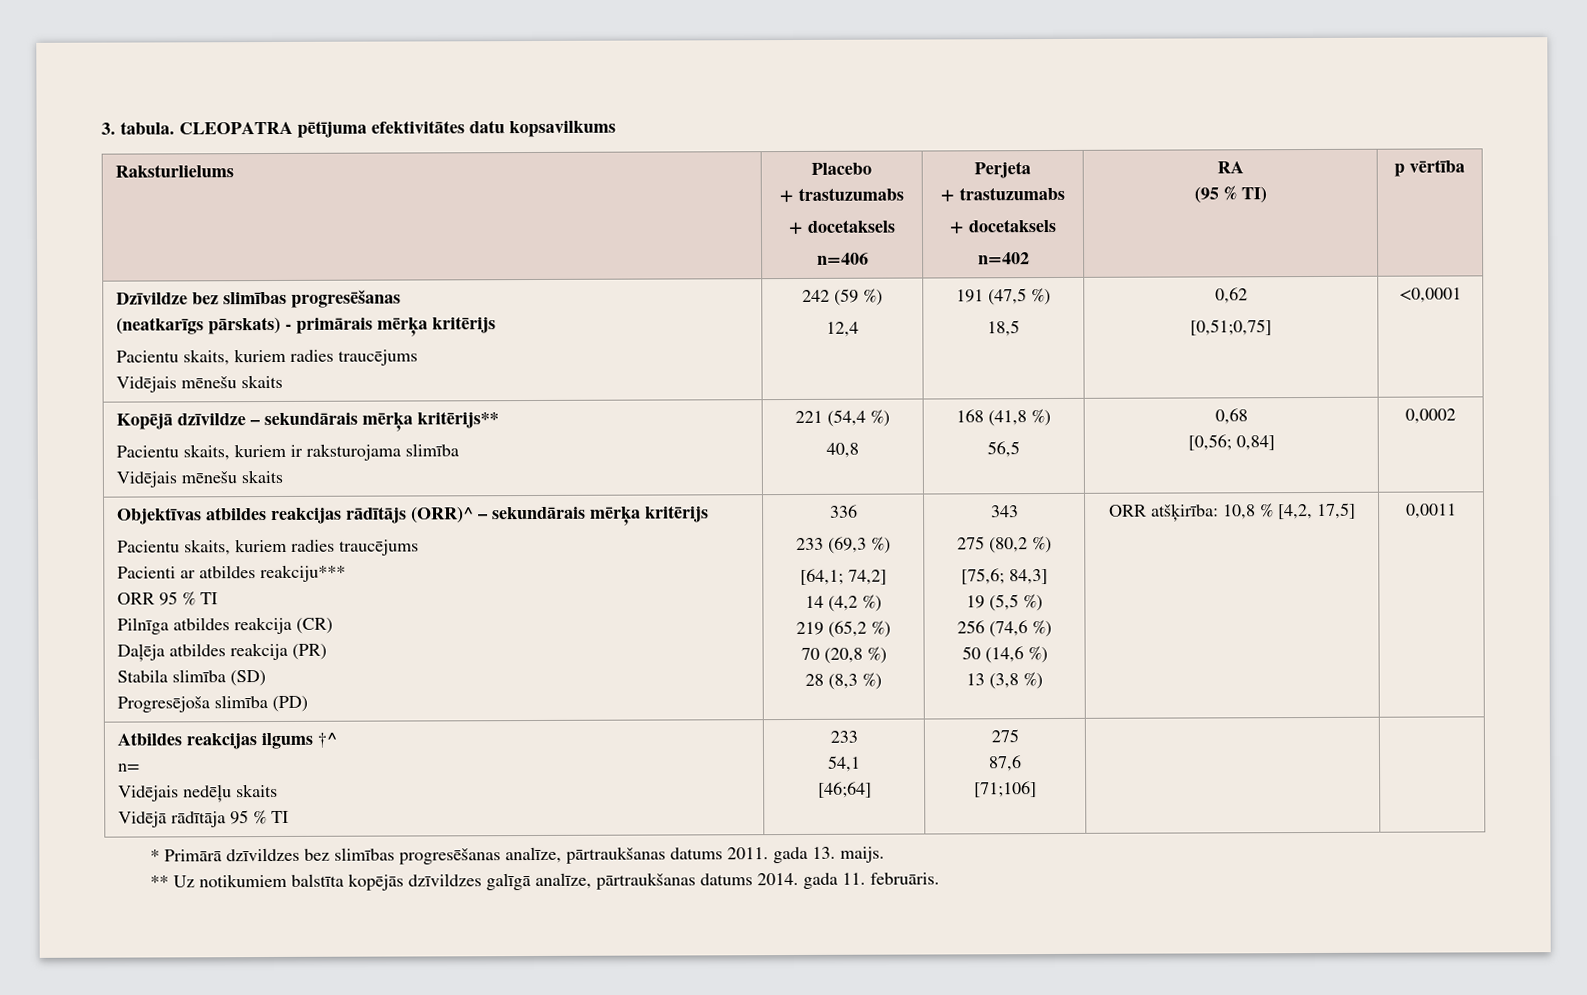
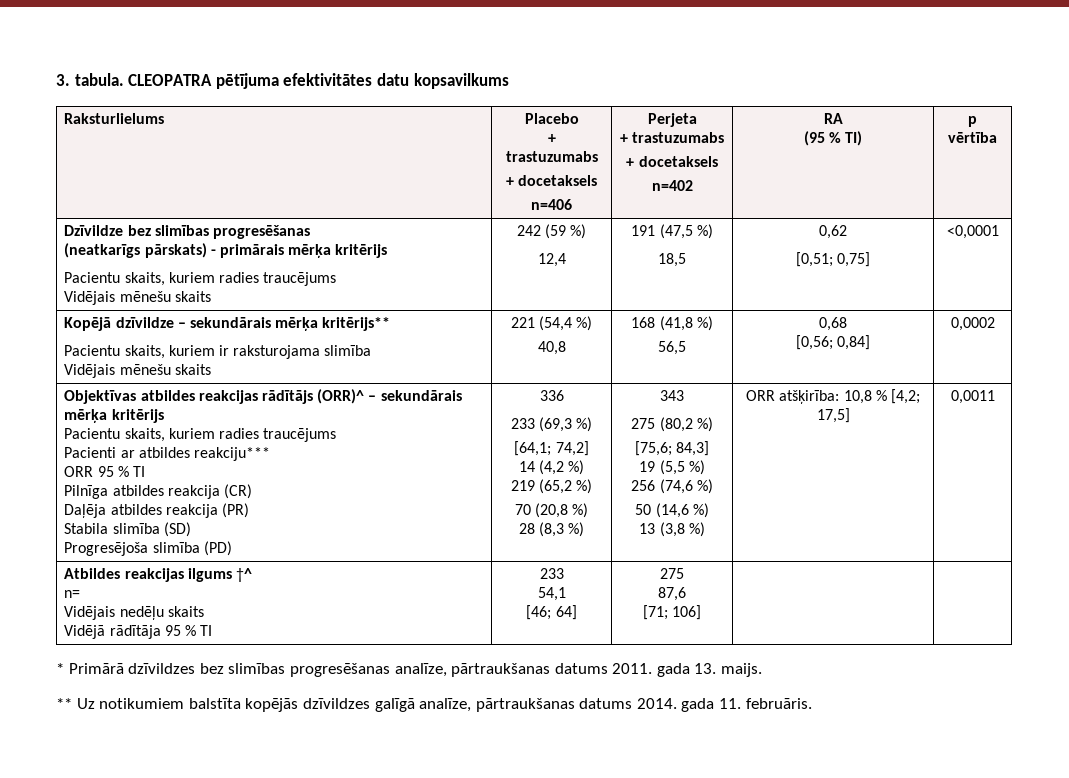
  Dzīvildze bez slimības progresēšanas
  (neatkarīgs pārskats) - primārais mērķa kritērijs
  Pacientu skaits, kuriem radies traucējums
  Vidējais mēnešu skaits | 242 (59 %)
  12,4 | 191 (47,5 %)
  18,5 | 0,62
- [0,51;0,75] | <0,0001
+ [0,51; 0,75] | <0,0001
- ORR atšķirība: 10,8 % [4,2, 17,5]
+ ORR atšķirība: 10,8 % [4,2; 17,5]
  Atbildes reakcijas ilgums †^
  n=
  Vidējais nedēļu skaits
  Vidējā rādītāja 95 % TI | 233
  54,1
- [46;64] | 275
+ [46; 64] | 275
  87,6
- [71;106] | |
+ [71; 106] | |

